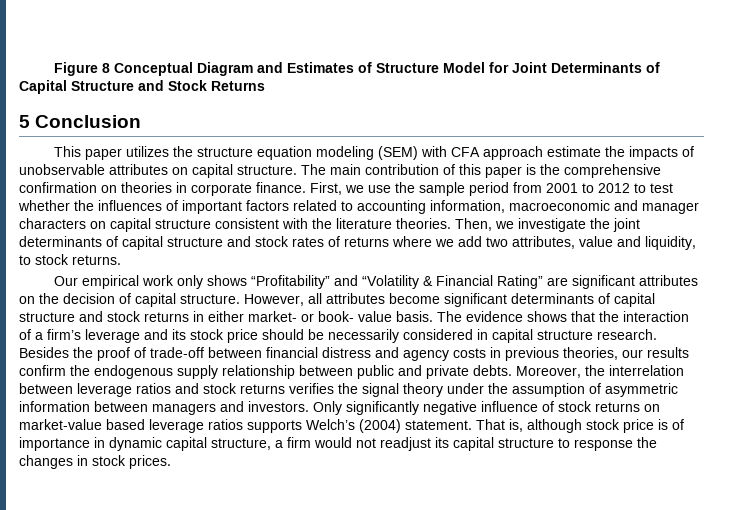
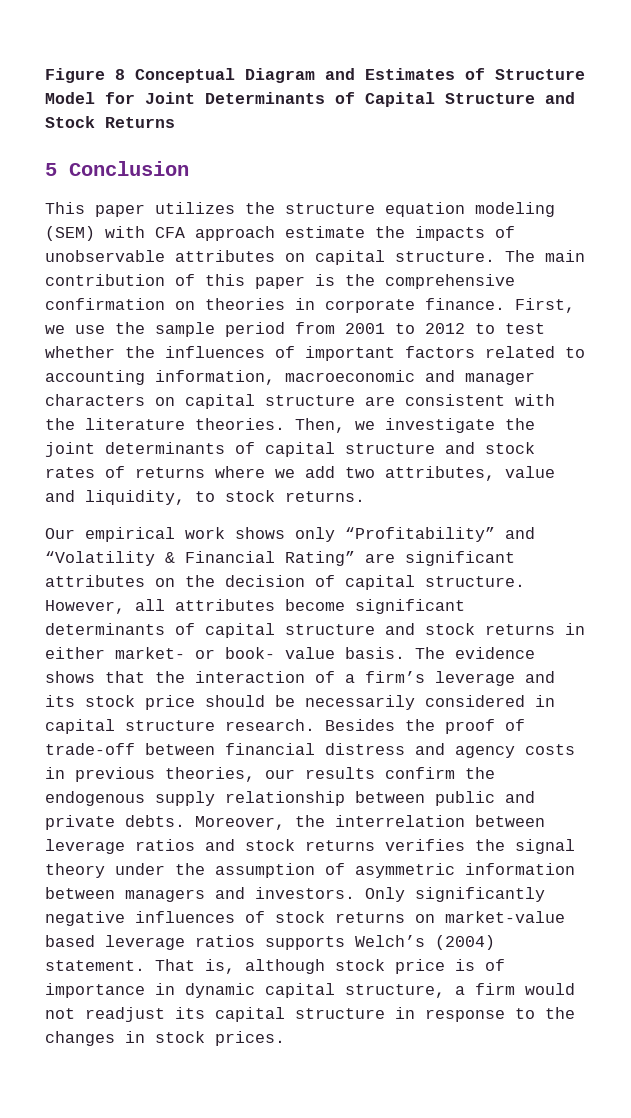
- First, we use the sample period from 2001 to 2012 to test whether the influences of important factors related to accounting information, macroeconomic and manager characters on capital structure consistent with the literature theories.
+ First, we use the sample period from 2001 to 2012 to test whether the influences of important factors related to accounting information, macroeconomic and manager characters on capital structure are consistent with the literature theories.
- Our empirical work only shows “Profitability” and “Volatility & Financial Rating” are significant attributes on the decision of capital structure.
+ Our empirical work shows only “Profitability” and “Volatility & Financial Rating” are significant attributes on the decision of capital structure.
- Only significantly negative influence of stock returns on market-value based leverage ratios supports Welch’s (2004) statement.
+ Only significantly negative influences of stock returns on market-value based leverage ratios supports Welch’s (2004) statement.
- That is, although stock price is of importance in dynamic capital structure, a firm would not readjust its capital structure to response the changes in stock prices.
+ That is, although stock price is of importance in dynamic capital structure, a firm would not readjust its capital structure in response to the changes in stock prices.

